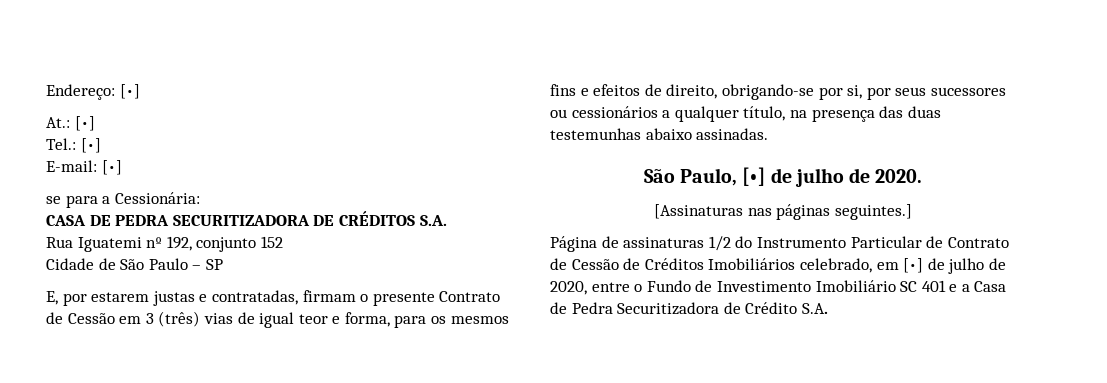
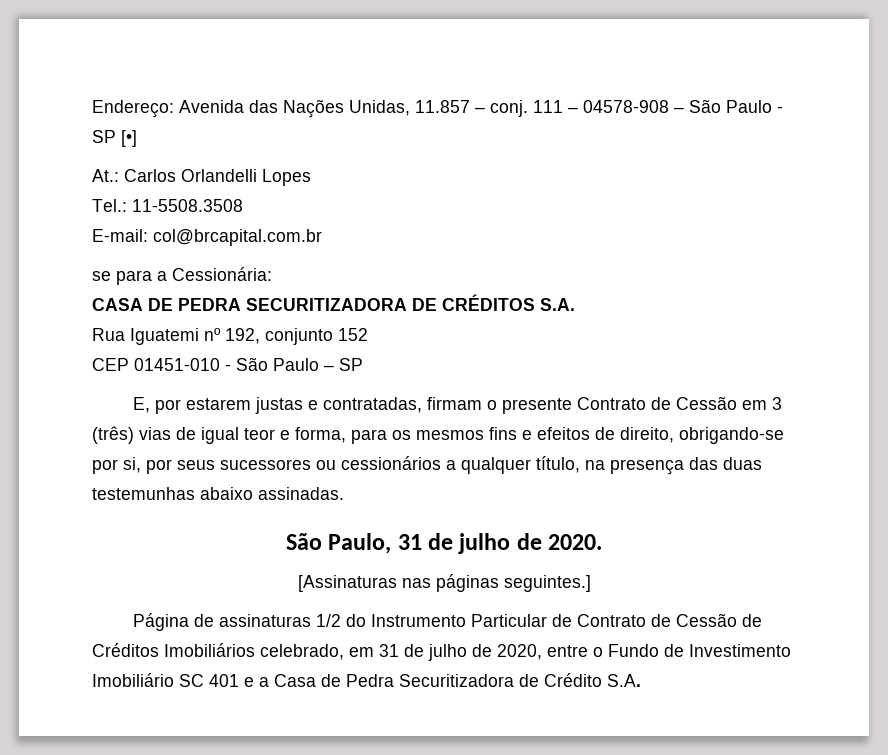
- Endereço: [•]
+ Endereço: Avenida das Nações Unidas, 11.857 – conj. 111 – 04578-908 – São Paulo - SP [•]
- At.: [•]
+ At.: Carlos Orlandelli Lopes
- Tel.: [•]
+ Tel.: 11-5508.3508
- E-mail: [•]
+ E-mail: col@brcapital.com.br
- Cidade de São Paulo – SP
+ CEP 01451-010 - São Paulo – SP
- São Paulo, [•] de julho de 2020.
+ São Paulo, 31 de julho de 2020.
- Página de assinaturas 1/2 do Instrumento Particular de Contrato de Cessão de Créditos Imobiliários celebrado, em [•] de julho de 2020, entre o Fundo de Investimento Imobiliário SC 401 e a Casa de Pedra Securitizadora de Crédito S.A.
+ Página de assinaturas 1/2 do Instrumento Particular de Contrato de Cessão de Créditos Imobiliários celebrado, em 31 de julho de 2020, entre o Fundo de Investimento Imobiliário SC 401 e a Casa de Pedra Securitizadora de Crédito S.A.

